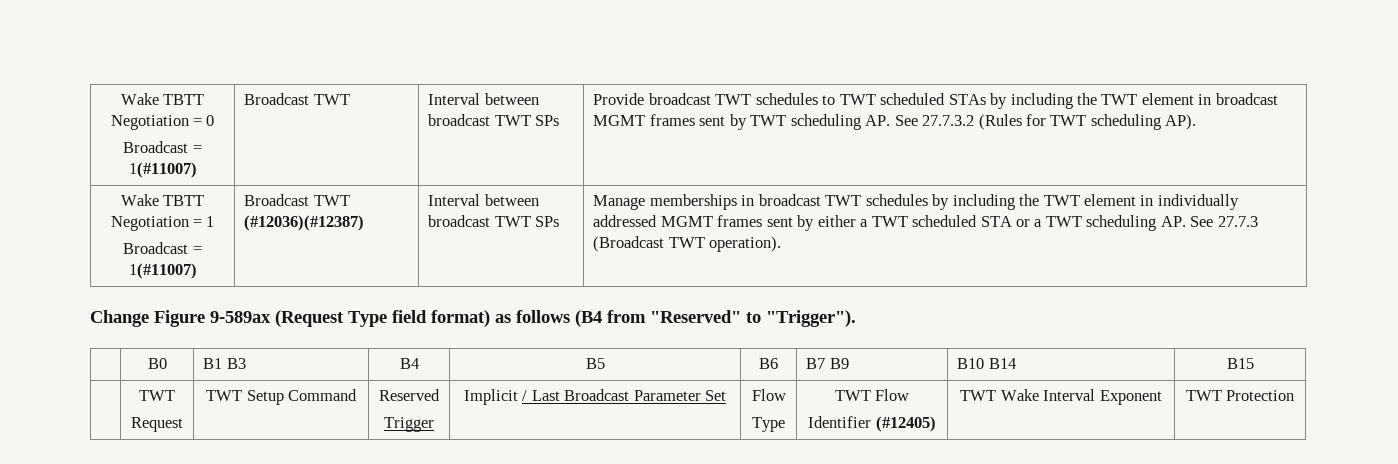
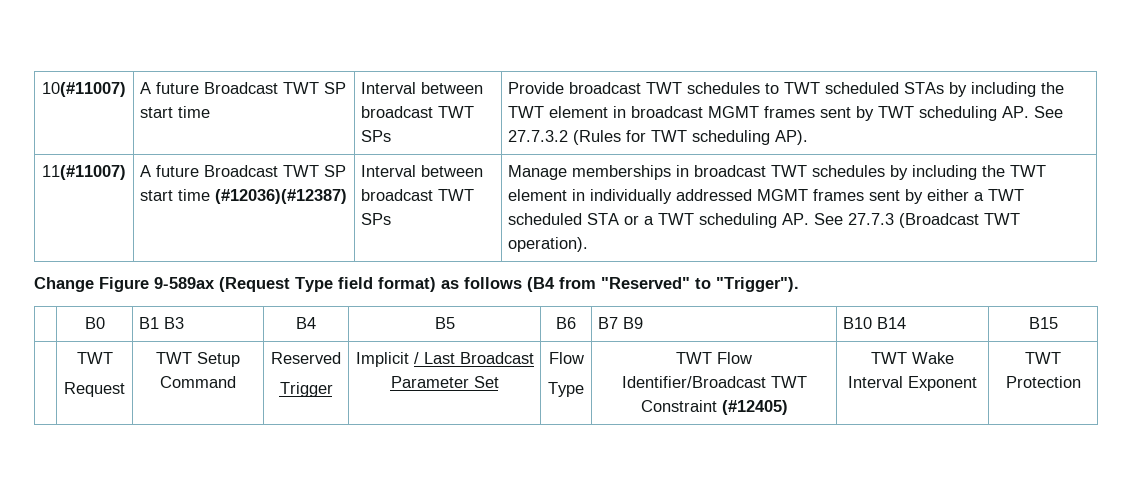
- Wake TBTT Negotiation = 0
- Broadcast = 1(#11007) | Broadcast TWT
+ 10(#11007) | A future Broadcast TWT SP start time
- Wake TBTT Negotiation = 1
- Broadcast = 1(#11007) | Broadcast TWT (#12036)(#12387)
+ 11(#11007) | A future Broadcast TWT SP start time (#12036)(#12387)
  | B0 | B1 B3 | B4 | B5 | B6 | B7 B9 | B10 B14 | B15
  | TWT
  Request | TWT Setup Command | Reserved
  Trigger | Implicit / Last Broadcast Parameter Set | Flow
  Type | TWT Flow
- Identifier (#12405) | TWT Wake Interval Exponent | TWT Protection
+ Identifier/Broadcast TWT Constraint (#12405) | TWT Wake Interval Exponent | TWT Protection

